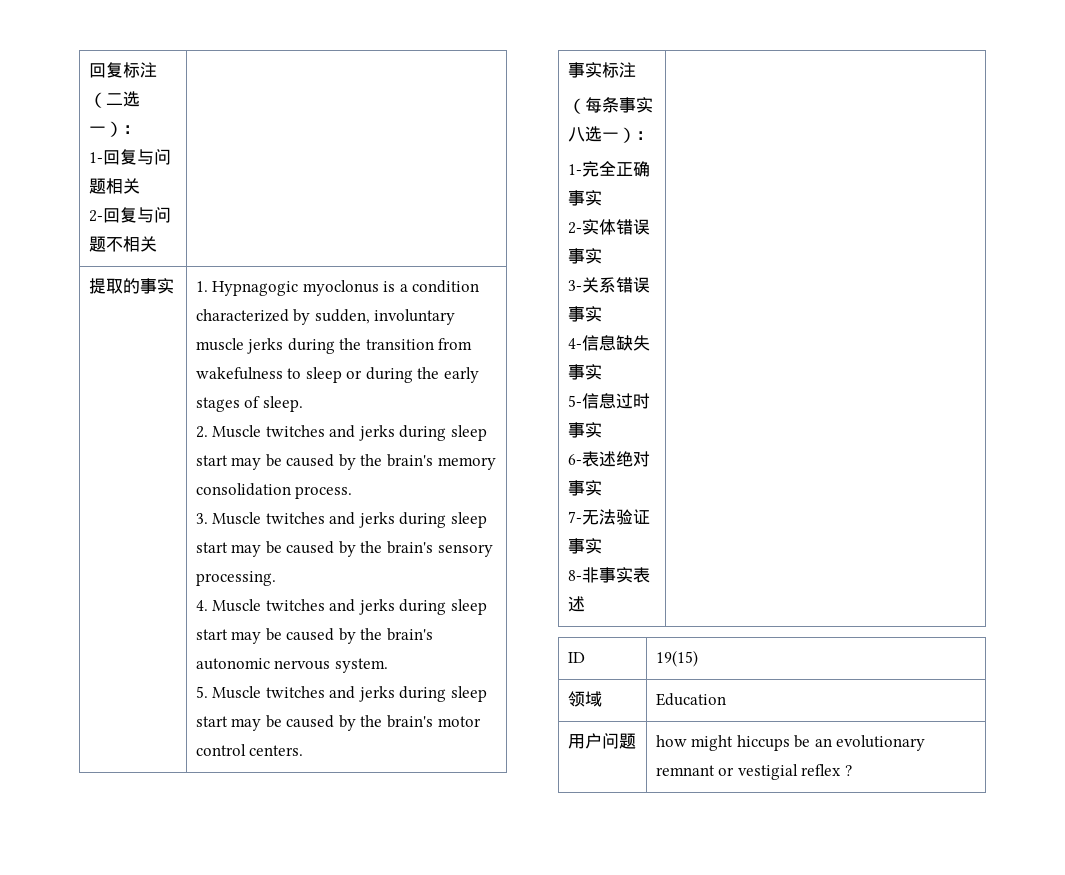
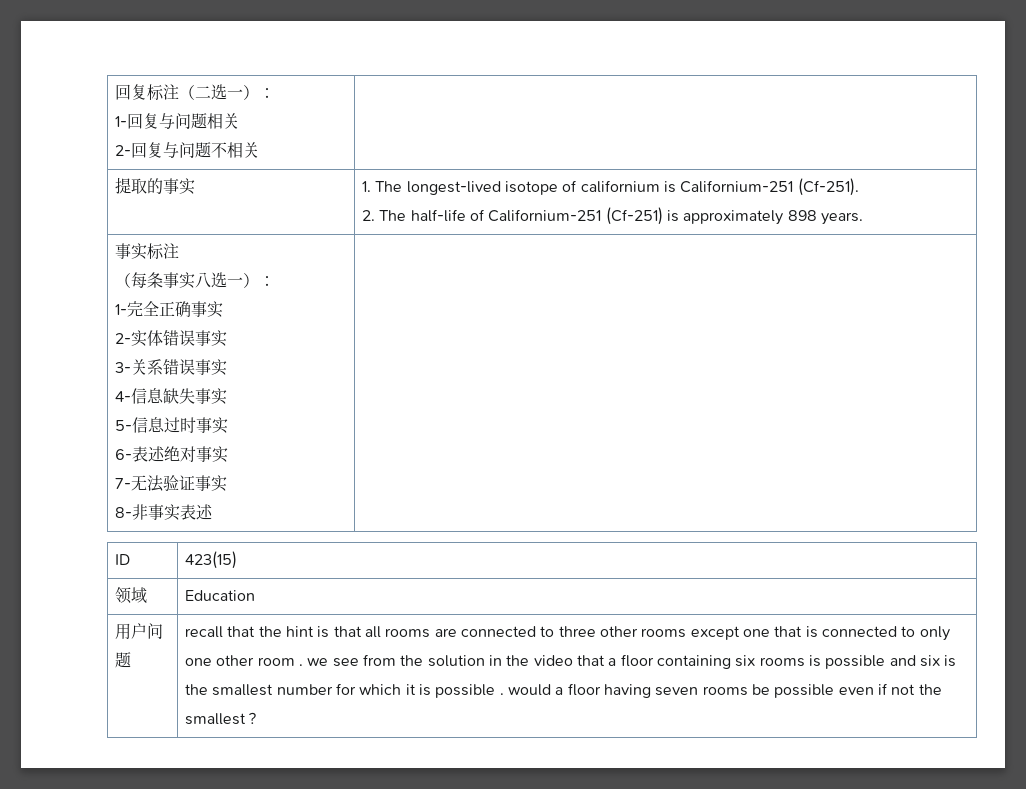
- 1. Hypnagogic myoclonus is a condition characterized by sudden, involuntary muscle jerks during the transition from wakefulness to sleep or during the early stages of sleep.
- 2. Muscle twitches and jerks during sleep start may be caused by the brain's memory consolidation process.
- 3. Muscle twitches and jerks during sleep start may be caused by the brain's sensory processing.
- 4. Muscle twitches and jerks during sleep start may be caused by the brain's autonomic nervous system.
- 5. Muscle twitches and jerks during sleep start may be caused by the brain's motor control centers.
+ 1. The longest-lived isotope of californium is Californium-251 (Cf-251).
+ 2. The half-life of Californium-251 (Cf-251) is approximately 898 years.
- ID | 19(15)
+ ID | 423(15)
- how might hiccups be an evolutionary remnant or vestigial reflex ?
+ recall that the hint is that all rooms are connected to three other rooms except one that is connected to only one other room . we see from the solution in the video that a floor containing six rooms is possible and six is the smallest number for which it is possible . would a floor having seven rooms be possible even if not the smallest ?

